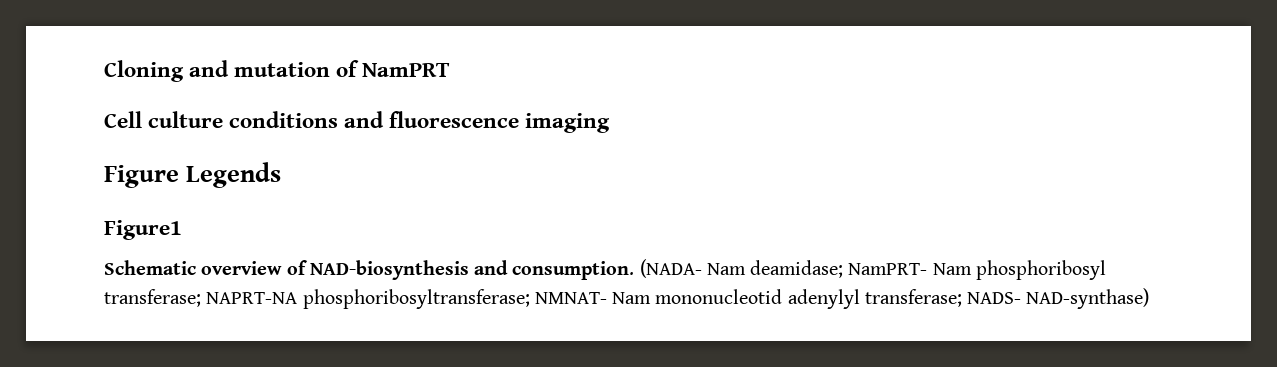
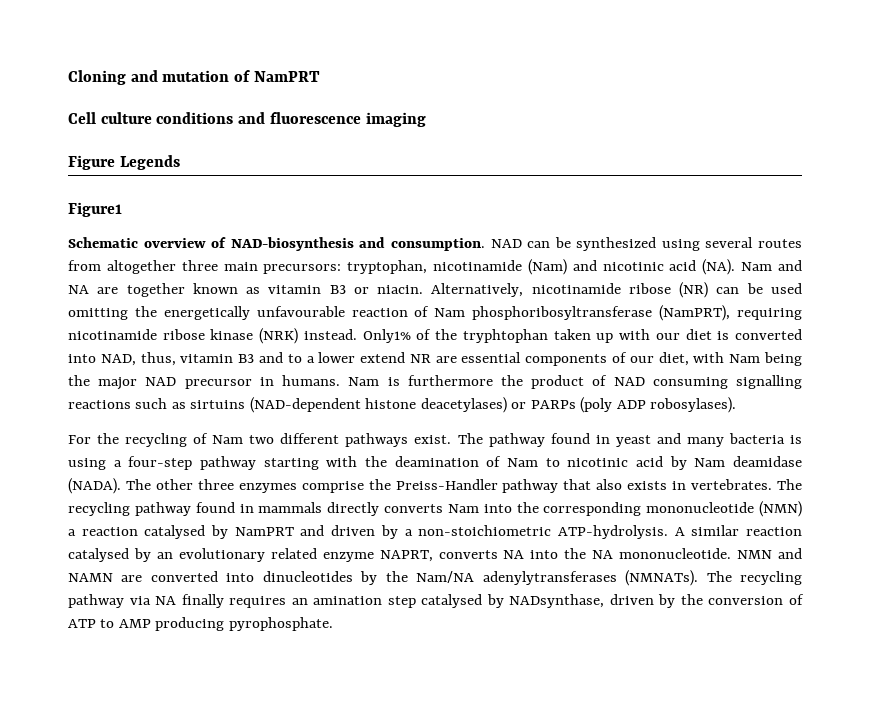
- (NADA- Nam deamidase; NamPRT- Nam phosphoribosyl transferase; NAPRT-NA phosphoribosyltransferase; NMNAT- Nam mononucleotid adenylyl transferase; NADS- NAD-synthase)
+ NAD can be synthesized using several routes from altogether three main precursors: tryptophan, nicotinamide (Nam) and nicotinic acid (NA). Nam and NA are together known as vitamin B3 or niacin. Alternatively, nicotinamide ribose (NR) can be used omitting the energetically unfavourable reaction of Nam phosphoribosyltransferase (NamPRT), requiring nicotinamide ribose kinase (NRK) instead. Only1% of the tryphtophan taken up with our diet is converted into NAD, thus, vitamin B3 and to a lower extend NR are essential components of our diet, with Nam being the major NAD precursor in humans. Nam is furthermore the product of NAD consuming signalling reactions such as sirtuins (NAD-dependent histone deacetylases) or PARPs (poly ADP robosylases).
+ For the recycling of Nam two different pathways exist. The pathway found in yeast and many bacteria is using a four-step pathway starting with the deamination of Nam to nicotinic acid by Nam deamidase (NADA). The other three enzymes comprise the Preiss-Handler pathway that also exists in vertebrates. The recycling pathway found in mammals directly converts Nam into the corresponding mononucleotide (NMN) a reaction catalysed by NamPRT and driven by a non-stoichiometric ATP-hydrolysis. A similar reaction catalysed by an evolutionary related enzyme NAPRT, converts NA into the NA mononucleotide. NMN and NAMN are converted into dinucleotides by the Nam/NA adenylytransferases (NMNATs). The recycling pathway via NA finally requires an amination step catalysed by NADsynthase, driven by the conversion of ATP to AMP producing pyrophosphate.

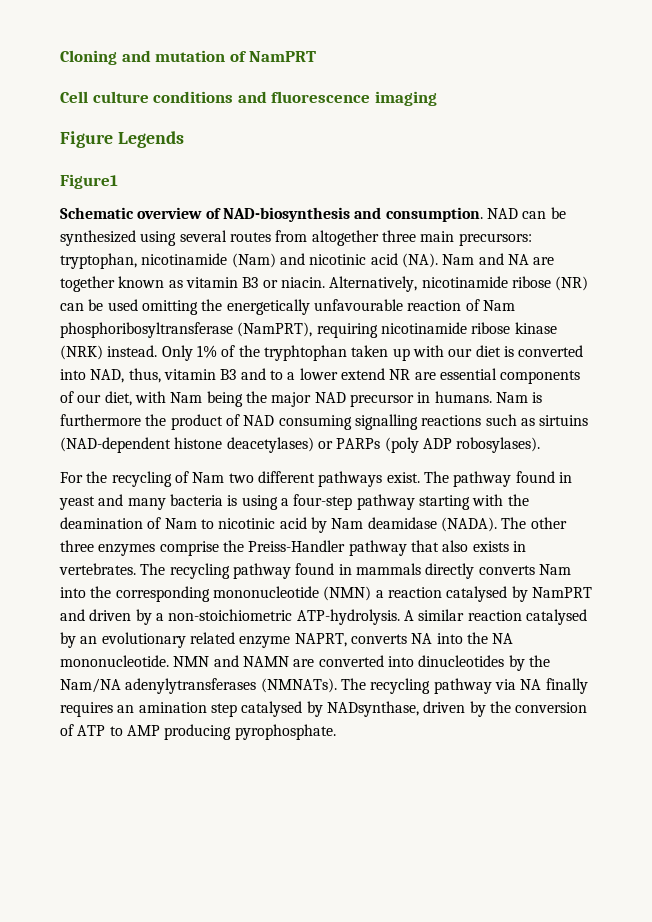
- Only1% of the tryphtophan taken up with our diet is converted into NAD, thus, vitamin B3 and to a lower extend NR are essential components of our diet, with Nam being the major NAD precursor in humans.
+ Only 1% of the tryphtophan taken up with our diet is converted into NAD, thus, vitamin B3 and to a lower extend NR are essential components of our diet, with Nam being the major NAD precursor in humans.

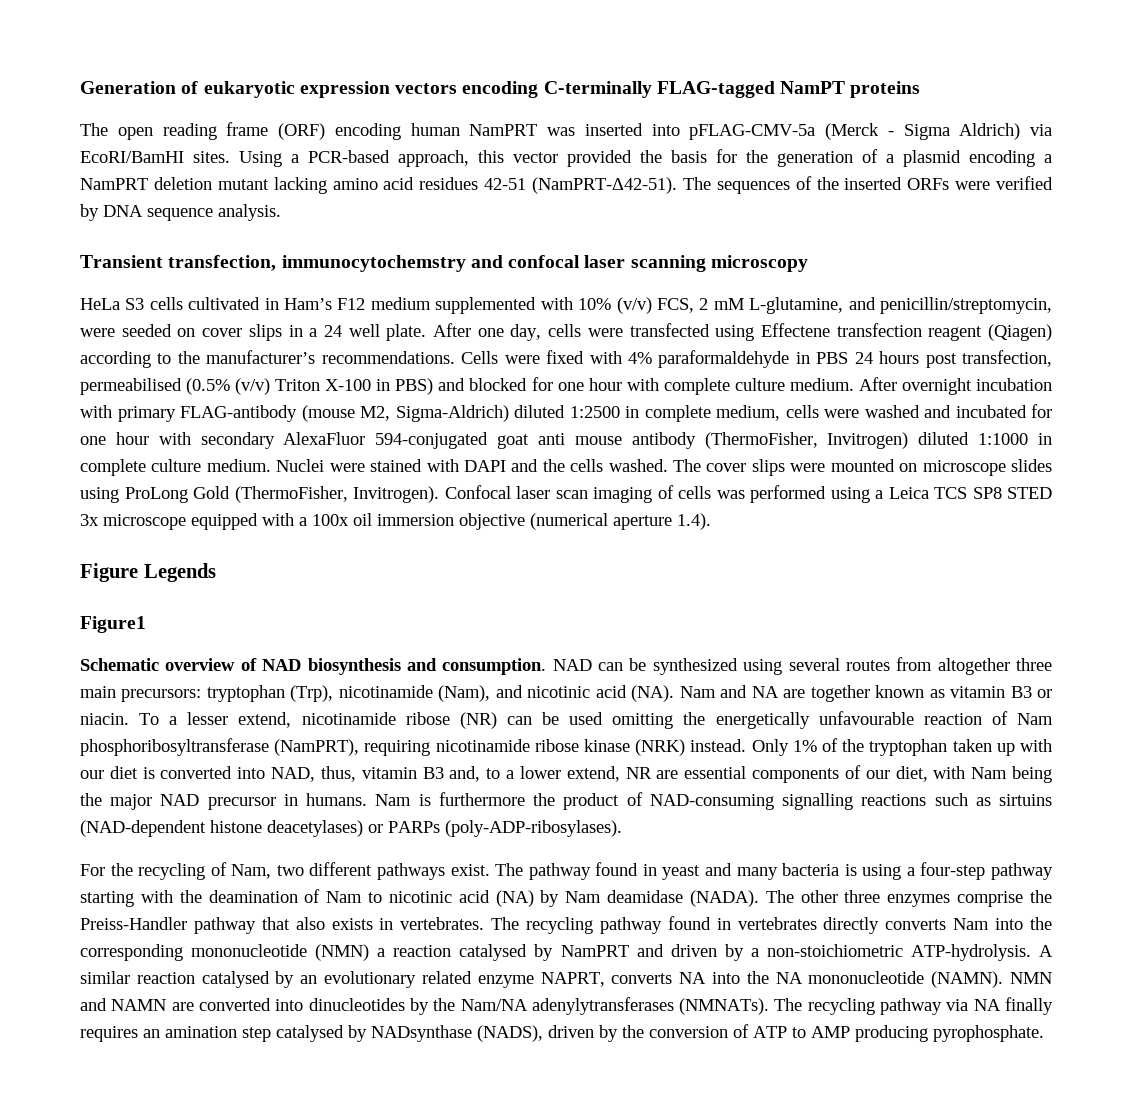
- Cloning and mutation of NamPRT
- Cell culture conditions and fluorescence imaging
+ Generation of eukaryotic expression vectors encoding C-terminally FLAG-tagged NamPT proteins
+ The open reading frame (ORF) encoding human NamPRT was inserted into pFLAG-CMV-5a (Merck - Sigma Aldrich) via EcoRI/BamHI sites. Using a PCR-based approach, this vector provided the basis for the generation of a plasmid encoding a NamPRT deletion mutant lacking amino acid residues 42-51 (NamPRT-Δ42-51). The sequences of the inserted ORFs were verified by DNA sequence analysis.
+ Transient transfection, immunocytochemstry and confocal laser scanning microscopy
+ HeLa S3 cells cultivated in Ham’s F12 medium supplemented with 10% (v/v) FCS, 2 mM L-glutamine, and penicillin/streptomycin, were seeded on cover slips in a 24 well plate. After one day, cells were transfected using Effectene transfection reagent (Qiagen) according to the manufacturer’s recommendations. Cells were fixed with 4% paraformaldehyde in PBS 24 hours post transfection, permeabilised (0.5% (v/v) Triton X-100 in PBS) and blocked for one hour with complete culture medium. After overnight incubation with primary FLAG-antibody (mouse M2, Sigma-Aldrich) diluted 1:2500 in complete medium, cells were washed and incubated for one hour with secondary AlexaFluor 594-conjugated goat anti mouse antibody (ThermoFisher, Invitrogen) diluted 1:1000 in complete culture medium. Nuclei were stained with DAPI and the cells washed. The cover slips were mounted on microscope slides using ProLong Gold (ThermoFisher, Invitrogen). Confocal laser scan imaging of cells was performed using a Leica TCS SP8 STED 3x microscope equipped with a 100x oil immersion objective (numerical aperture 1.4).
- Schematic overview of NAD-biosynthesis and consumption.
+ Schematic overview of NAD biosynthesis and consumption.
- NAD can be synthesized using several routes from altogether three main precursors: tryptophan, nicotinamide (Nam) and nicotinic acid (NA). Nam and NA are together known as vitamin B3 or niacin.
+ NAD can be synthesized using several routes from altogether three main precursors: tryptophan (Trp), nicotinamide (Nam), and nicotinic acid (NA). Nam and NA are together known as vitamin B3 or niacin.
- Alternatively, nicotinamide ribose (NR) can be used omitting the energetically unfavourable reaction of Nam phosphoribosyltransferase (NamPRT), requiring nicotinamide ribose kinase (NRK) instead.
+ To a lesser extend, nicotinamide ribose (NR) can be used omitting the energetically unfavourable reaction of Nam phosphoribosyltransferase (NamPRT), requiring nicotinamide ribose kinase (NRK) instead.
- Only 1% of the tryphtophan taken up with our diet is converted into NAD, thus, vitamin B3 and to a lower extend NR are essential components of our diet, with Nam being the major NAD precursor in humans.
+ Only 1% of the tryptophan taken up with our diet is converted into NAD, thus, vitamin B3 and, to a lower extend, NR are essential components of our diet, with Nam being the major NAD precursor in humans.
- Nam is furthermore the product of NAD consuming signalling reactions such as sirtuins (NAD-dependent histone deacetylases) or PARPs (poly ADP robosylases).
+ Nam is furthermore the product of NAD-consuming signalling reactions such as sirtuins (NAD-dependent histone deacetylases) or PARPs (poly-ADP-ribosylases).
- For the recycling of Nam two different pathways exist.
+ For the recycling of Nam, two different pathways exist.
- The pathway found in yeast and many bacteria is using a four-step pathway starting with the deamination of Nam to nicotinic acid by Nam deamidase (NADA).
+ The pathway found in yeast and many bacteria is using a four-step pathway starting with the deamination of Nam to nicotinic acid (NA) by Nam deamidase (NADA).
- The recycling pathway found in mammals directly converts Nam into the corresponding mononucleotide (NMN) a reaction catalysed by NamPRT and driven by a non-stoichiometric ATP-hydrolysis.
+ The recycling pathway found in vertebrates directly converts Nam into the corresponding mononucleotide (NMN) a reaction catalysed by NamPRT and driven by a non-stoichiometric ATP-hydrolysis.
- A similar reaction catalysed by an evolutionary related enzyme NAPRT, converts NA into the NA mononucleotide.
+ A similar reaction catalysed by an evolutionary related enzyme NAPRT, converts NA into the NA mononucleotide (NAMN).
- The recycling pathway via NA finally requires an amination step catalysed by NADsynthase, driven by the conversion of ATP to AMP producing pyrophosphate.
+ The recycling pathway via NA finally requires an amination step catalysed by NADsynthase (NADS), driven by the conversion of ATP to AMP producing pyrophosphate.

